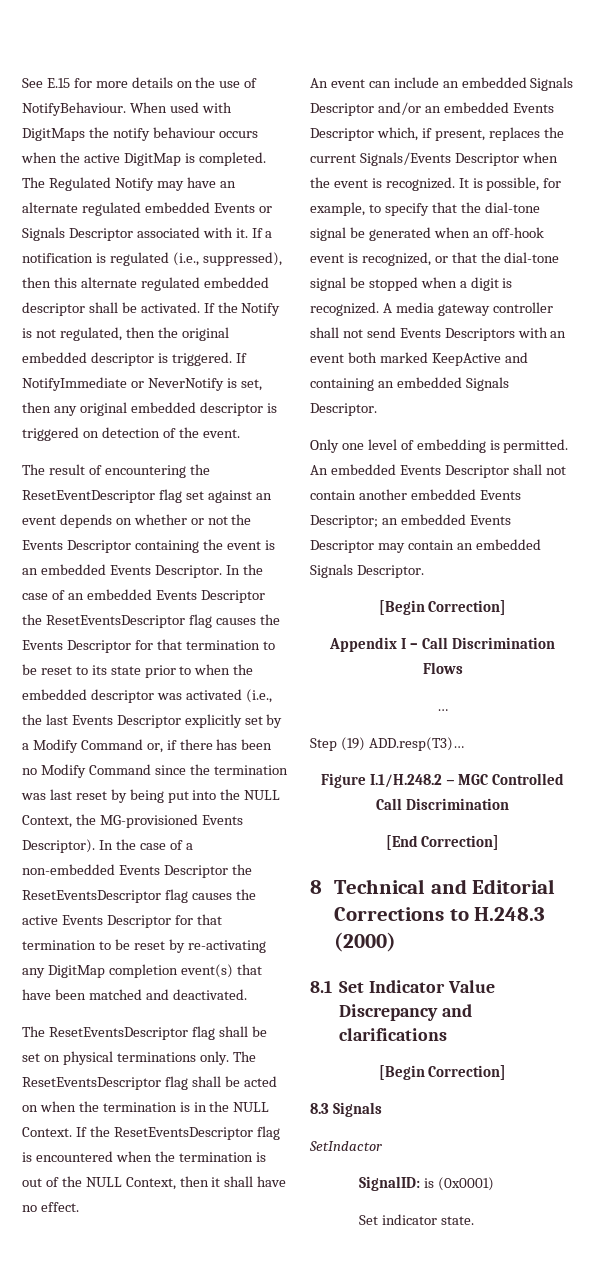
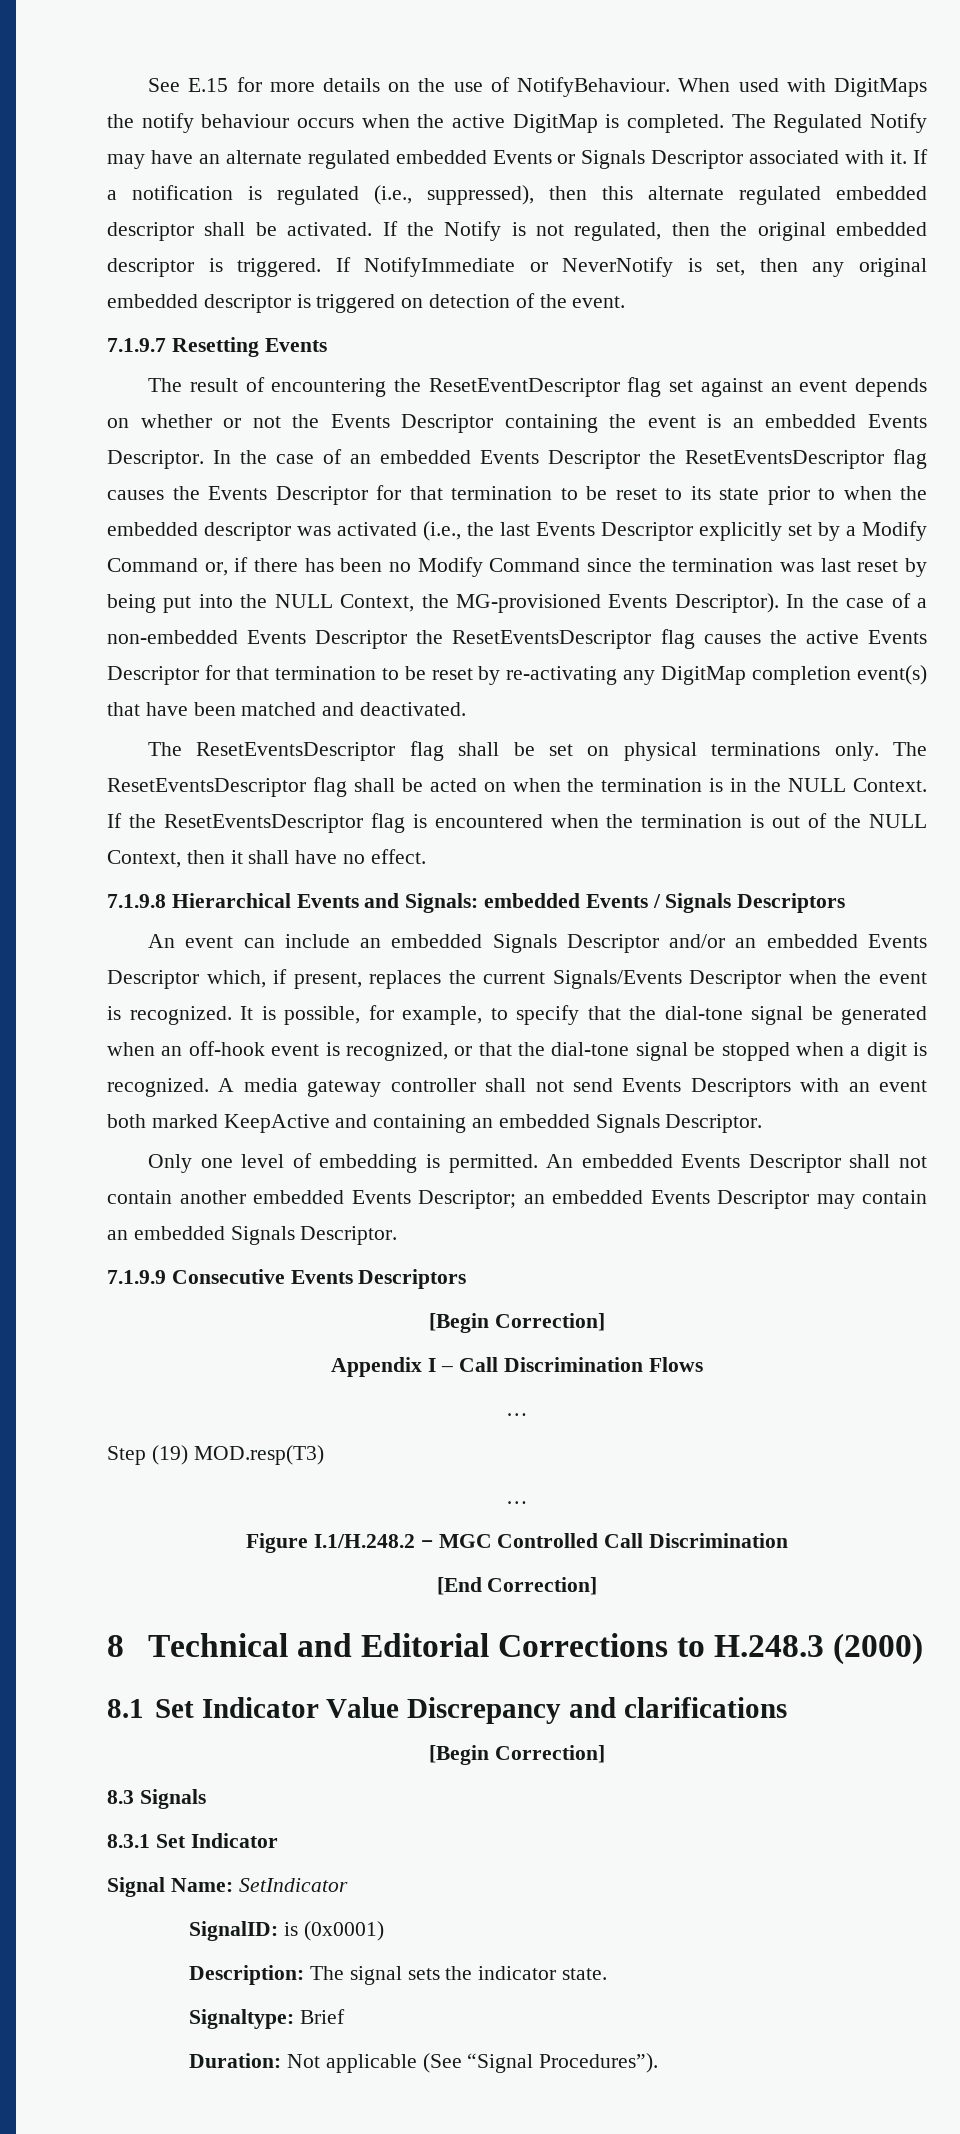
+ 7.1.9.7 Resetting Events
+ 7.1.9.8 Hierarchical Events and Signals: embedded Events / Signals Descriptors
+ 7.1.9.9 Consecutive Events Descriptors
- Step (19) ADD.resp(T3)…
+ Step (19) MOD.resp(T3)
+ …
- SetIndactor
+ 8.3.1 Set Indicator
+ Signal Name: SetIndicator
  SignalID: is (0x0001)
- Set indicator state.
+ Description: The signal sets the indicator state.
+ Signaltype: Brief
+ Duration: Not applicable (See “Signal Procedures”).

